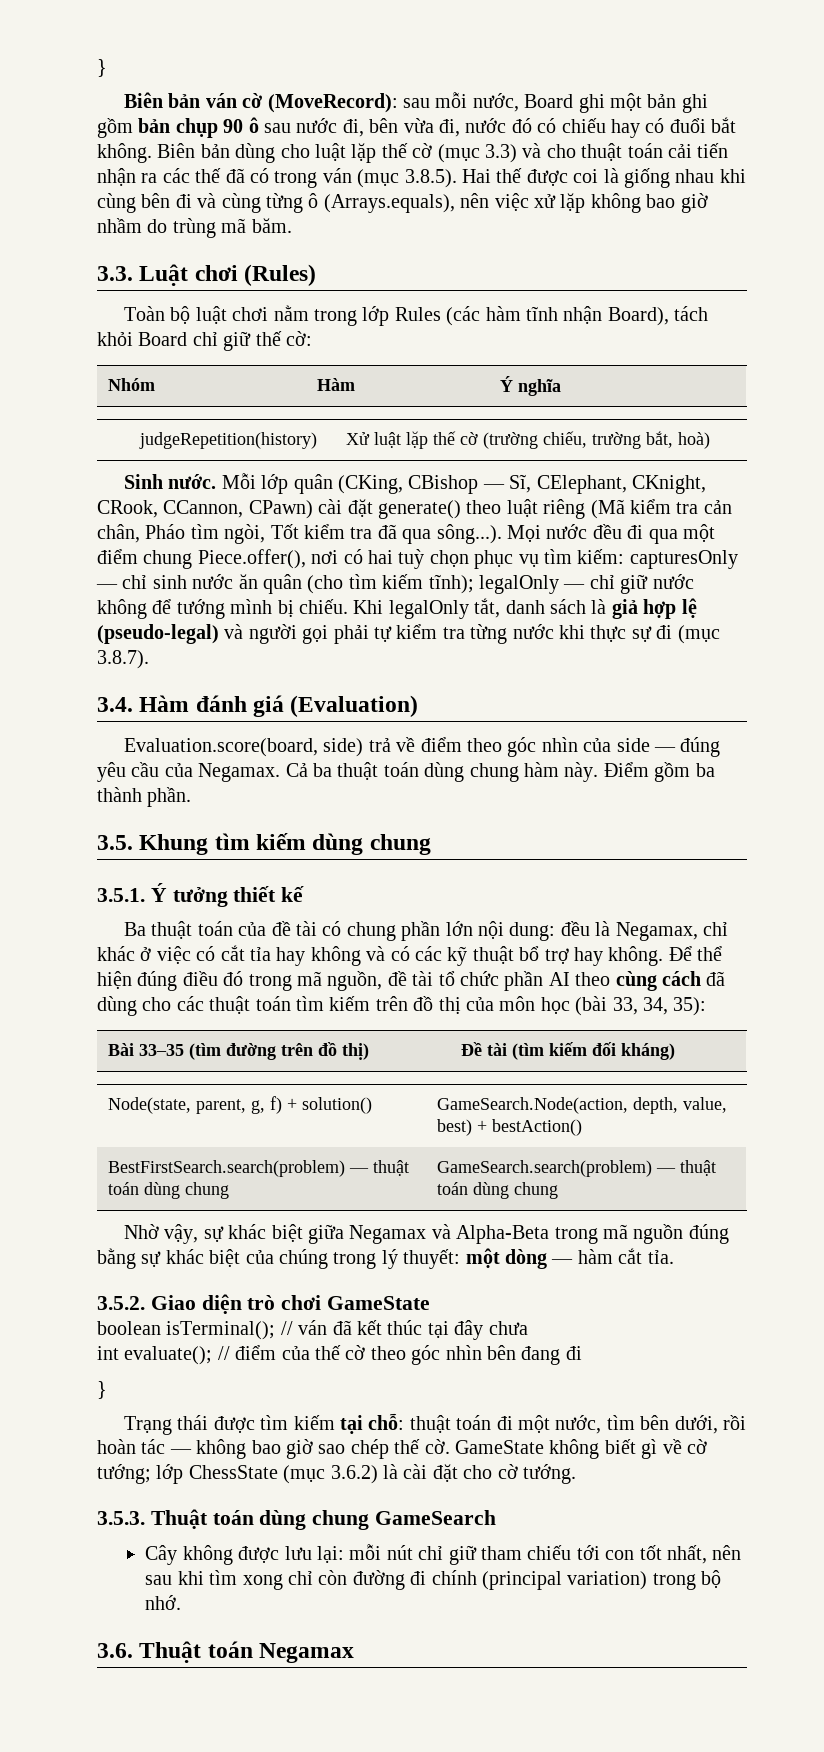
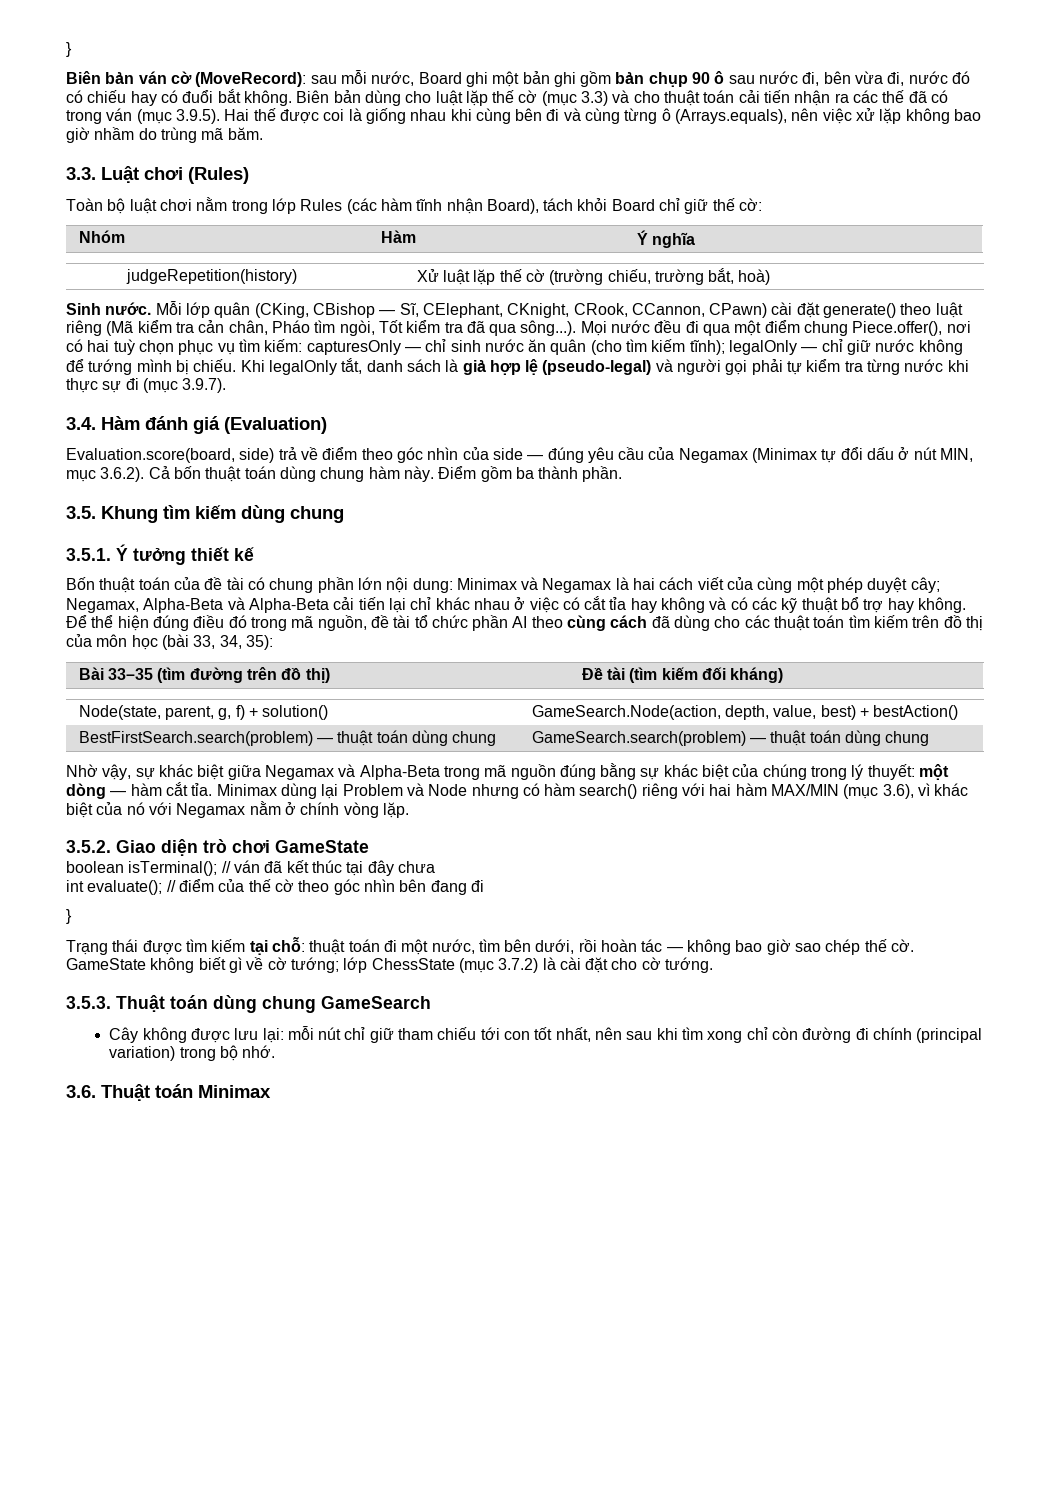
- Biên bản dùng cho luật lặp thế cờ (mục 3.3) và cho thuật toán cải tiến nhận ra các thế đã có trong ván (mục 3.8.5). Hai thế được coi là giống nhau khi cùng bên đi và cùng từng ô (Arrays.equals), nên việc xử lặp không bao giờ nhầm do trùng mã băm.
+ Biên bản dùng cho luật lặp thế cờ (mục 3.3) và cho thuật toán cải tiến nhận ra các thế đã có trong ván (mục 3.9.5). Hai thế được coi là giống nhau khi cùng bên đi và cùng từng ô (Arrays.equals), nên việc xử lặp không bao giờ nhầm do trùng mã băm.
- Khi legalOnly tắt, danh sách là giả hợp lệ (pseudo-legal) và người gọi phải tự kiểm tra từng nước khi thực sự đi (mục 3.8.7).
+ Khi legalOnly tắt, danh sách là giả hợp lệ (pseudo-legal) và người gọi phải tự kiểm tra từng nước khi thực sự đi (mục 3.9.7).
- Evaluation.score(board, side) trả về điểm theo góc nhìn của side — đúng yêu cầu của Negamax. Cả ba thuật toán dùng chung hàm này.
+ Evaluation.score(board, side) trả về điểm theo góc nhìn của side — đúng yêu cầu của Negamax (Minimax tự đổi dấu ở nút MIN, mục 3.6.2). Cả bốn thuật toán dùng chung hàm này.
- Ba thuật toán của đề tài có chung phần lớn nội dung: đều là Negamax, chỉ khác ở việc có cắt tỉa hay không và có các kỹ thuật bổ trợ hay không.
+ Bốn thuật toán của đề tài có chung phần lớn nội dung: Minimax và Negamax là hai cách viết của cùng một phép duyệt cây; Negamax, Alpha-Beta và Alpha-Beta cải tiến lại chỉ khác nhau ở việc có cắt tỉa hay không và có các kỹ thuật bổ trợ hay không.
+ Minimax dùng lại Problem và Node nhưng có hàm search() riêng với hai hàm MAX/MIN (mục 3.6), vì khác biệt của nó với Negamax nằm ở chính vòng lặp.
- GameState không biết gì về cờ tướng; lớp ChessState (mục 3.6.2) là cài đặt cho cờ tướng.
+ GameState không biết gì về cờ tướng; lớp ChessState (mục 3.7.2) là cài đặt cho cờ tướng.
- 3.6. Thuật toán Negamax
+ 3.6. Thuật toán Minimax

